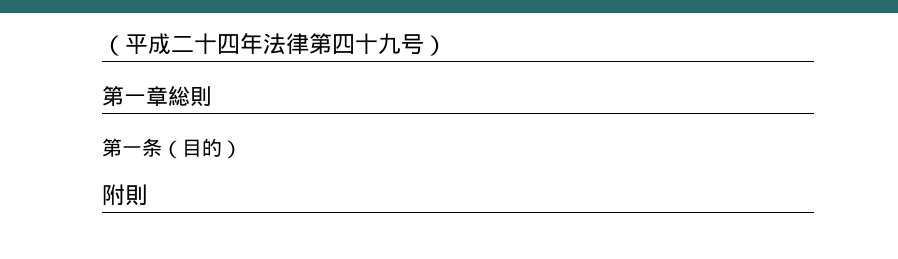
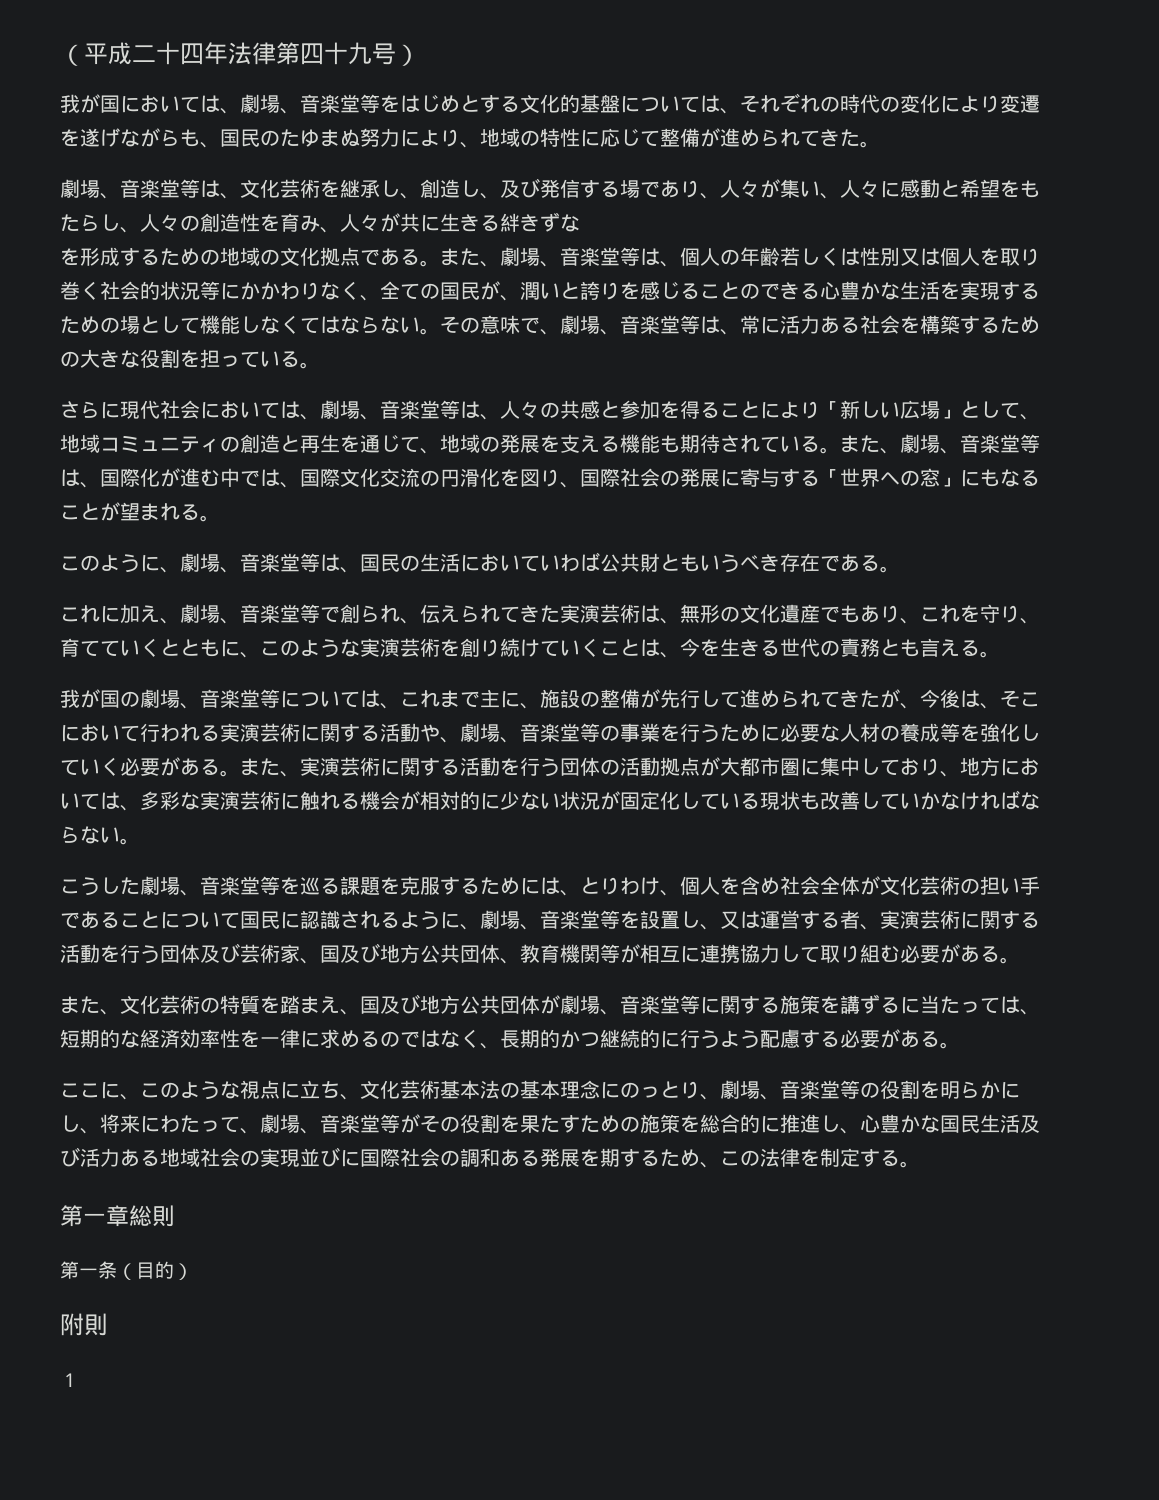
+ 我が国においては、劇場、音楽堂等をはじめとする文化的基盤については、それぞれの時代の変化により変遷を遂げながらも、国民のたゆまぬ努力により、地域の特性に応じて整備が進められてきた。
+ 劇場、音楽堂等は、文化芸術を継承し、創造し、及び発信する場であり、人々が集い、人々に感動と希望をもたらし、人々の創造性を育み、人々が共に生きる絆きずな
+ を形成するための地域の文化拠点である。また、劇場、音楽堂等は、個人の年齢若しくは性別又は個人を取り巻く社会的状況等にかかわりなく、全ての国民が、潤いと誇りを感じることのできる心豊かな生活を実現するための場として機能しなくてはならない。その意味で、劇場、音楽堂等は、常に活力ある社会を構築するための大きな役割を担っている。
+ さらに現代社会においては、劇場、音楽堂等は、人々の共感と参加を得ることにより「新しい広場」として、地域コミュニティの創造と再生を通じて、地域の発展を支える機能も期待されている。また、劇場、音楽堂等は、国際化が進む中では、国際文化交流の円滑化を図り、国際社会の発展に寄与する「世界への窓」にもなることが望まれる。
+ このように、劇場、音楽堂等は、国民の生活においていわば公共財ともいうべき存在である。
+ これに加え、劇場、音楽堂等で創られ、伝えられてきた実演芸術は、無形の文化遺産でもあり、これを守り、育てていくとともに、このような実演芸術を創り続けていくことは、今を生きる世代の責務とも言える。
+ 我が国の劇場、音楽堂等については、これまで主に、施設の整備が先行して進められてきたが、今後は、そこにおいて行われる実演芸術に関する活動や、劇場、音楽堂等の事業を行うために必要な人材の養成等を強化していく必要がある。また、実演芸術に関する活動を行う団体の活動拠点が大都市圏に集中しており、地方においては、多彩な実演芸術に触れる機会が相対的に少ない状況が固定化している現状も改善していかなければならない。
+ こうした劇場、音楽堂等を巡る課題を克服するためには、とりわけ、個人を含め社会全体が文化芸術の担い手であることについて国民に認識されるように、劇場、音楽堂等を設置し、又は運営する者、実演芸術に関する活動を行う団体及び芸術家、国及び地方公共団体、教育機関等が相互に連携協力して取り組む必要がある。
+ また、文化芸術の特質を踏まえ、国及び地方公共団体が劇場、音楽堂等に関する施策を講ずるに当たっては、短期的な経済効率性を一律に求めるのではなく、長期的かつ継続的に行うよう配慮する必要がある。
+ ここに、このような視点に立ち、文化芸術基本法の基本理念にのっとり、劇場、音楽堂等の役割を明らかにし、将来にわたって、劇場、音楽堂等がその役割を果たすための施策を総合的に推進し、心豊かな国民生活及び活力ある地域社会の実現並びに国際社会の調和ある発展を期するため、この法律を制定する。
+ １

